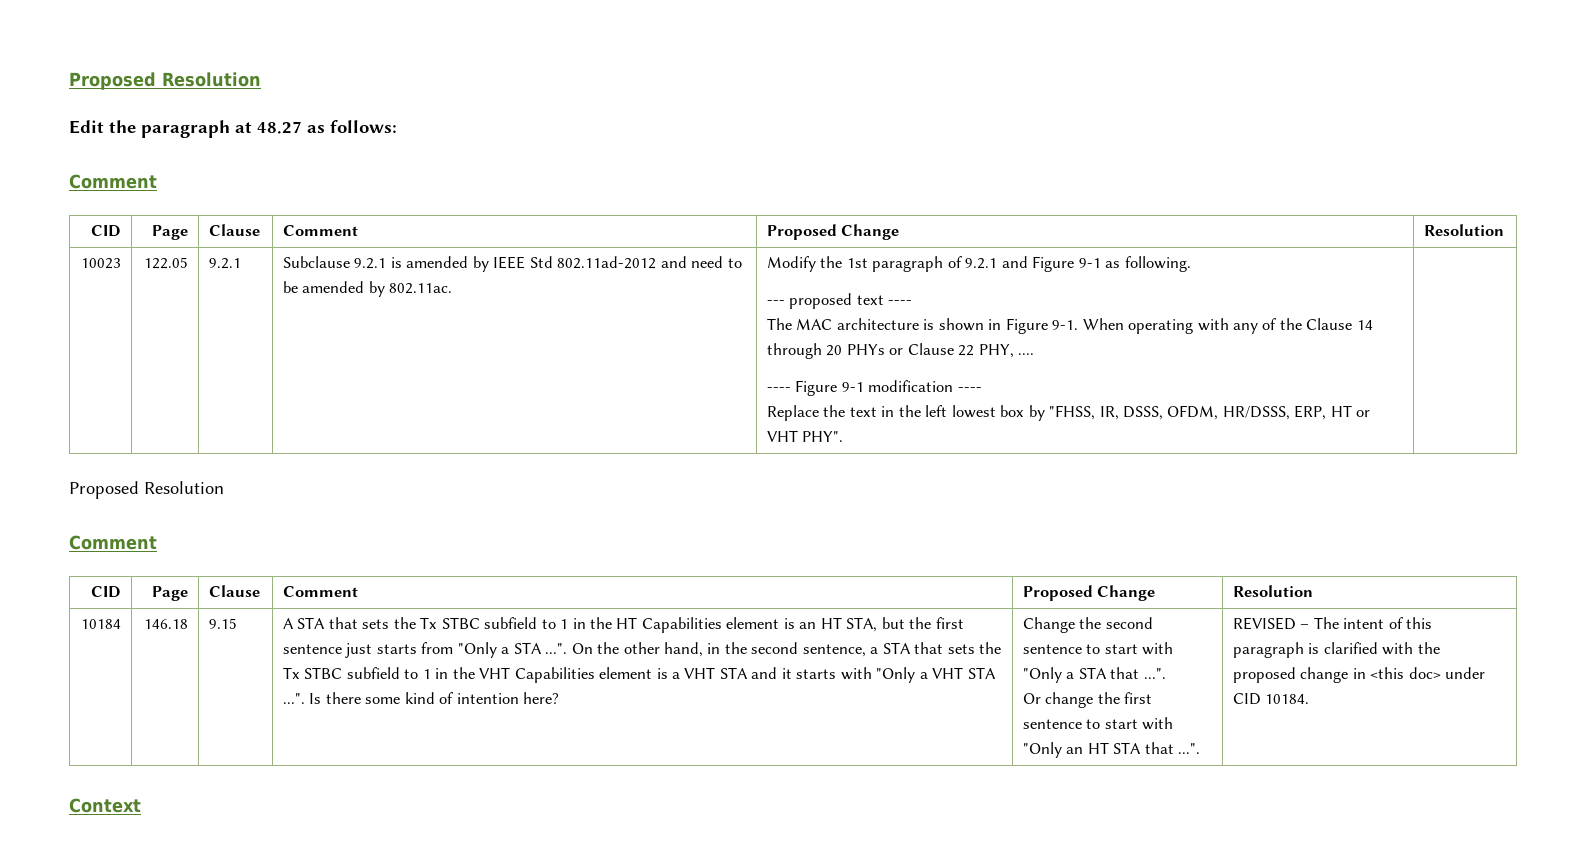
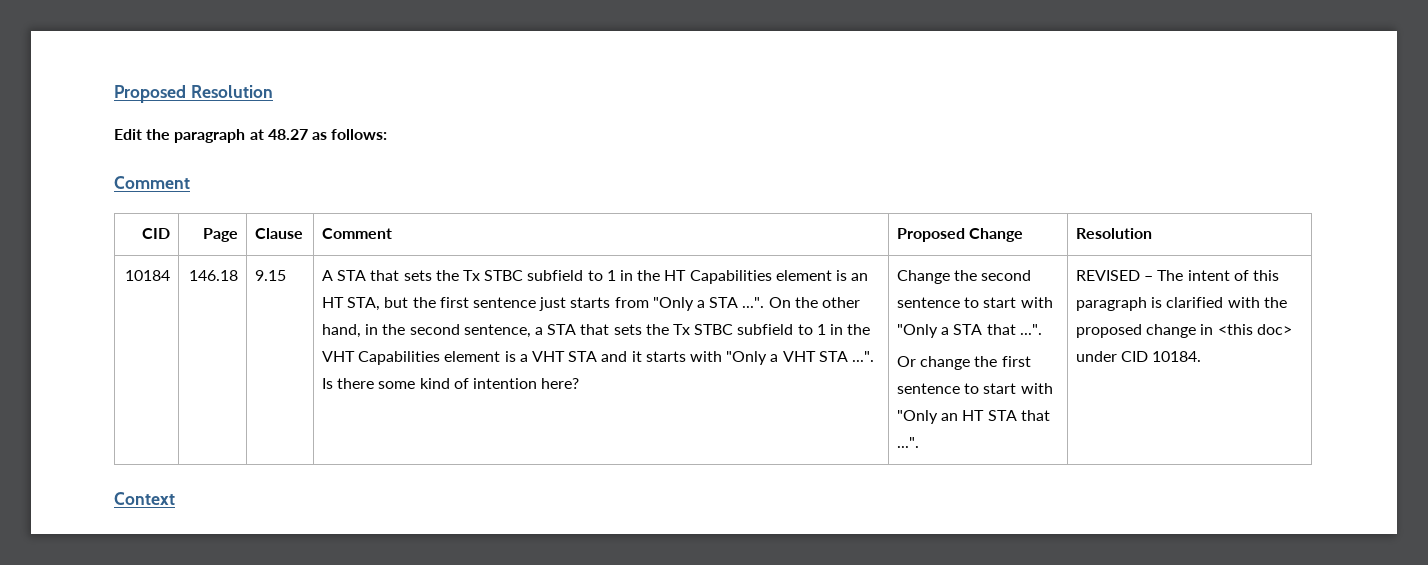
- 10023 | 122.05 | 9.2.1 | Subclause 9.2.1 is amended by IEEE Std 802.11ad-2012 and need to be amended by 802.11ac. | Modify the 1st paragraph of 9.2.1 and Figure 9-1 as following.
- --- proposed text ----
- The MAC architecture is shown in Figure 9-1. When operating with any of the Clause 14 through 20 PHYs or Clause 22 PHY, ....
- ---- Figure 9-1 modification ----
- Replace the text in the left lowest box by "FHSS, IR, DSSS, OFDM, HR/DSSS, ERP, HT or VHT PHY". |
- Proposed Resolution
- Comment
- CID | Page | Clause | Comment | Proposed Change | Resolution

